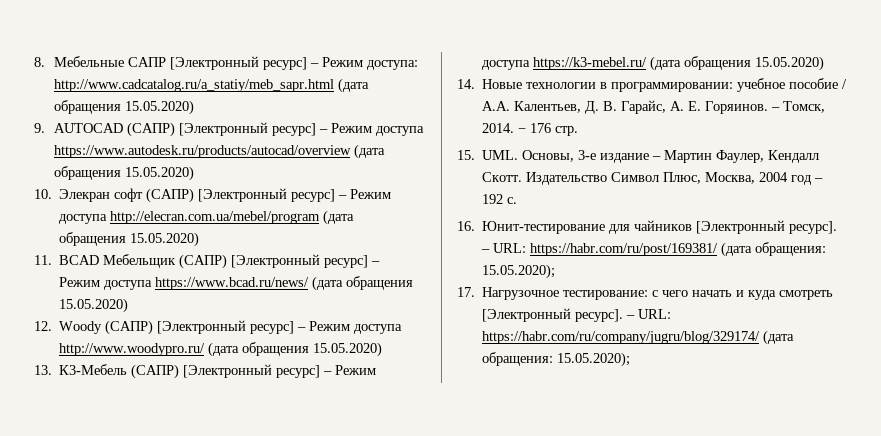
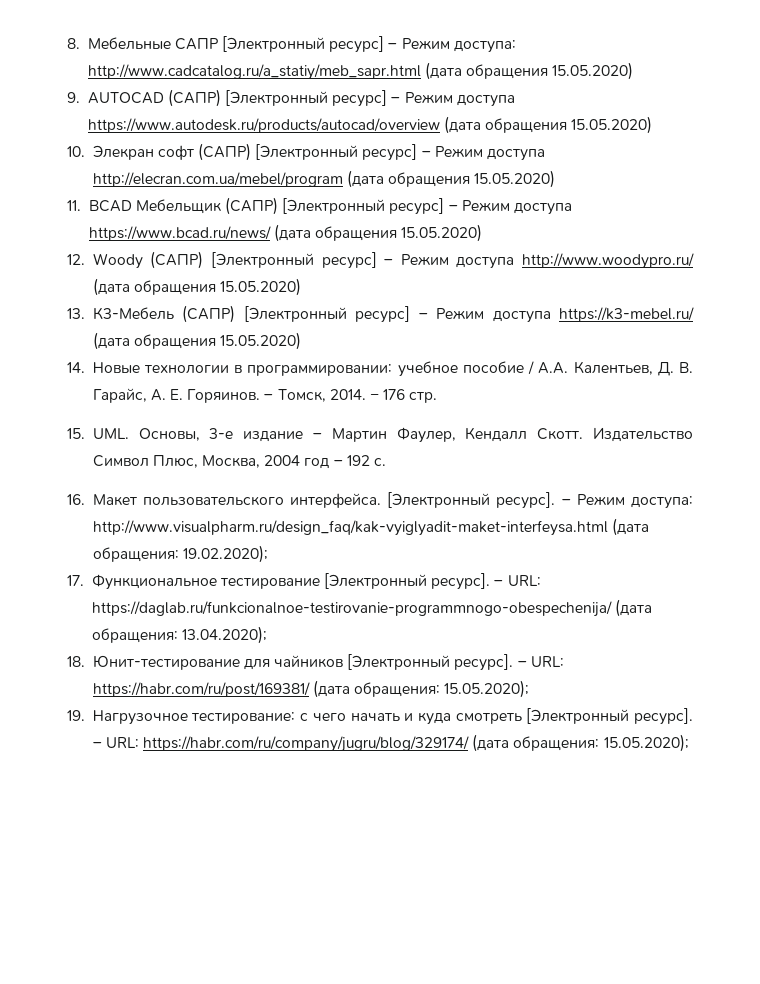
- 16. Юнит-тестирование для чайников [Электронный ресурс].
+ 16. Макет пользовательского интерфейса. [Электронный ресурс]. – Режим доступа: http://www.visualpharm.ru/design_faq/kak-vyiglyadit-maket-interfeysa.html (дата обращения: 19.02.2020);
+ 17. Функциональное тестирование [Электронный ресурс]. – URL: https://daglab.ru/funkcionalnoe-testirovanie-programmnogo-obespechenija/ (дата обращения: 13.04.2020);
+ 18. Юнит-тестирование для чайников [Электронный ресурс].
- 17. Нагрузочное тестирование: с чего начать и куда смотреть [Электронный ресурс].
+ 19. Нагрузочное тестирование: с чего начать и куда смотреть [Электронный ресурс].

